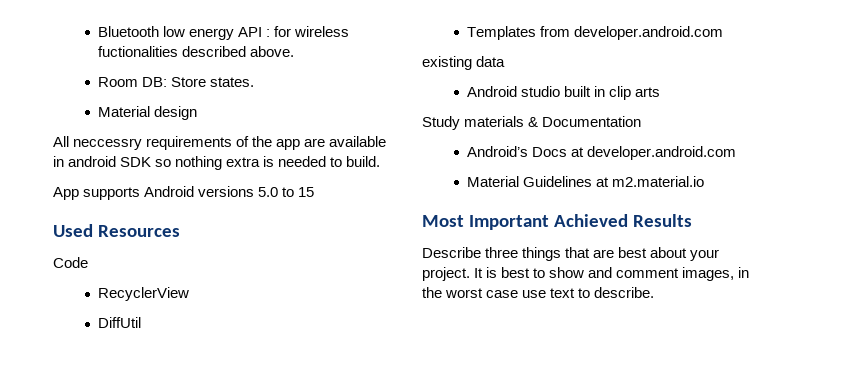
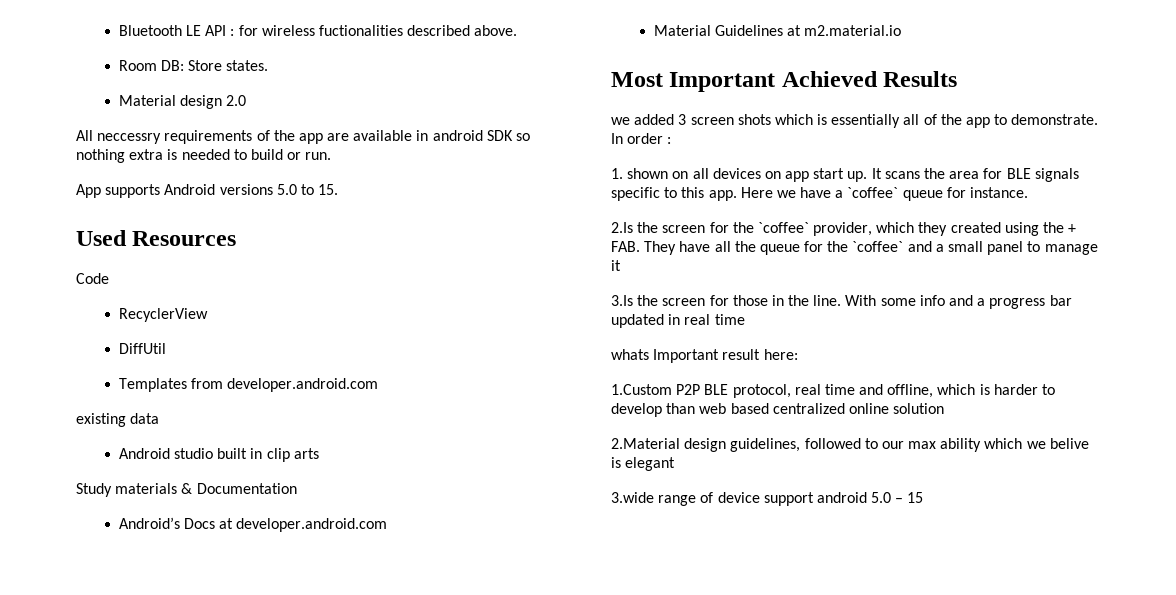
- Bluetooth low energy API : for wireless fuctionalities described above.
+ Bluetooth LE API : for wireless fuctionalities described above.
- Material design
+ Material design 2.0
- All neccessry requirements of the app are available in android SDK so nothing extra is needed to build.
+ All neccessry requirements of the app are available in android SDK so nothing extra is needed to build or run.
- App supports Android versions 5.0 to 15
+ App supports Android versions 5.0 to 15.
- Describe three things that are best about your project. It is best to show and comment images, in the worst case use text to describe.
+ we added 3 screen shots which is essentially all of the app to demonstrate. In order :
+ 1. shown on all devices on app start up. It scans the area for BLE signals specific to this app. Here we have a `coffee` queue for instance.
+ 2.Is the screen for the `coffee` provider, which they created using the + FAB. They have all the queue for the `coffee` and a small panel to manage it
+ 3.Is the screen for those in the line. With some info and a progress bar updated in real time
+ whats Important result here:
+ 1.Custom P2P BLE protocol, real time and offline, which is harder to develop than web based centralized online solution
+ 2.Material design guidelines, followed to our max ability which we belive is elegant
+ 3.wide range of device support android 5.0 – 15

